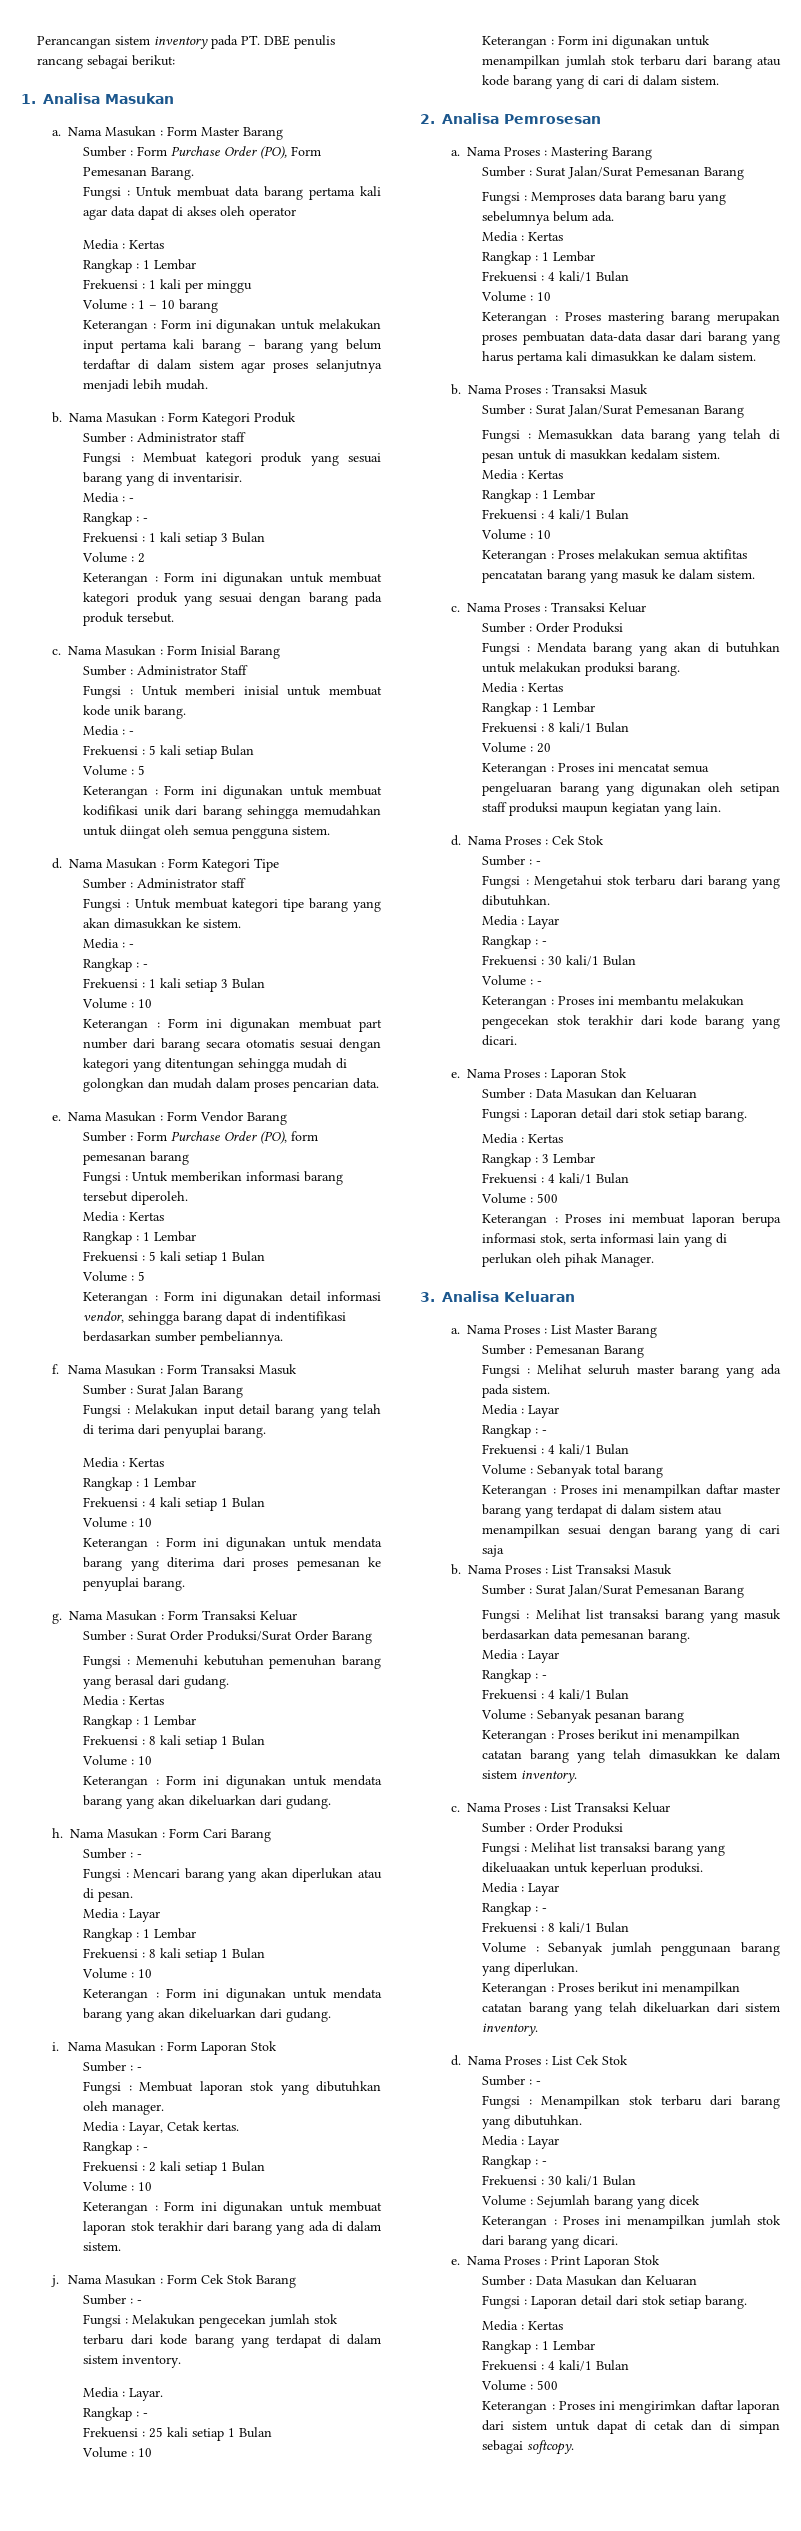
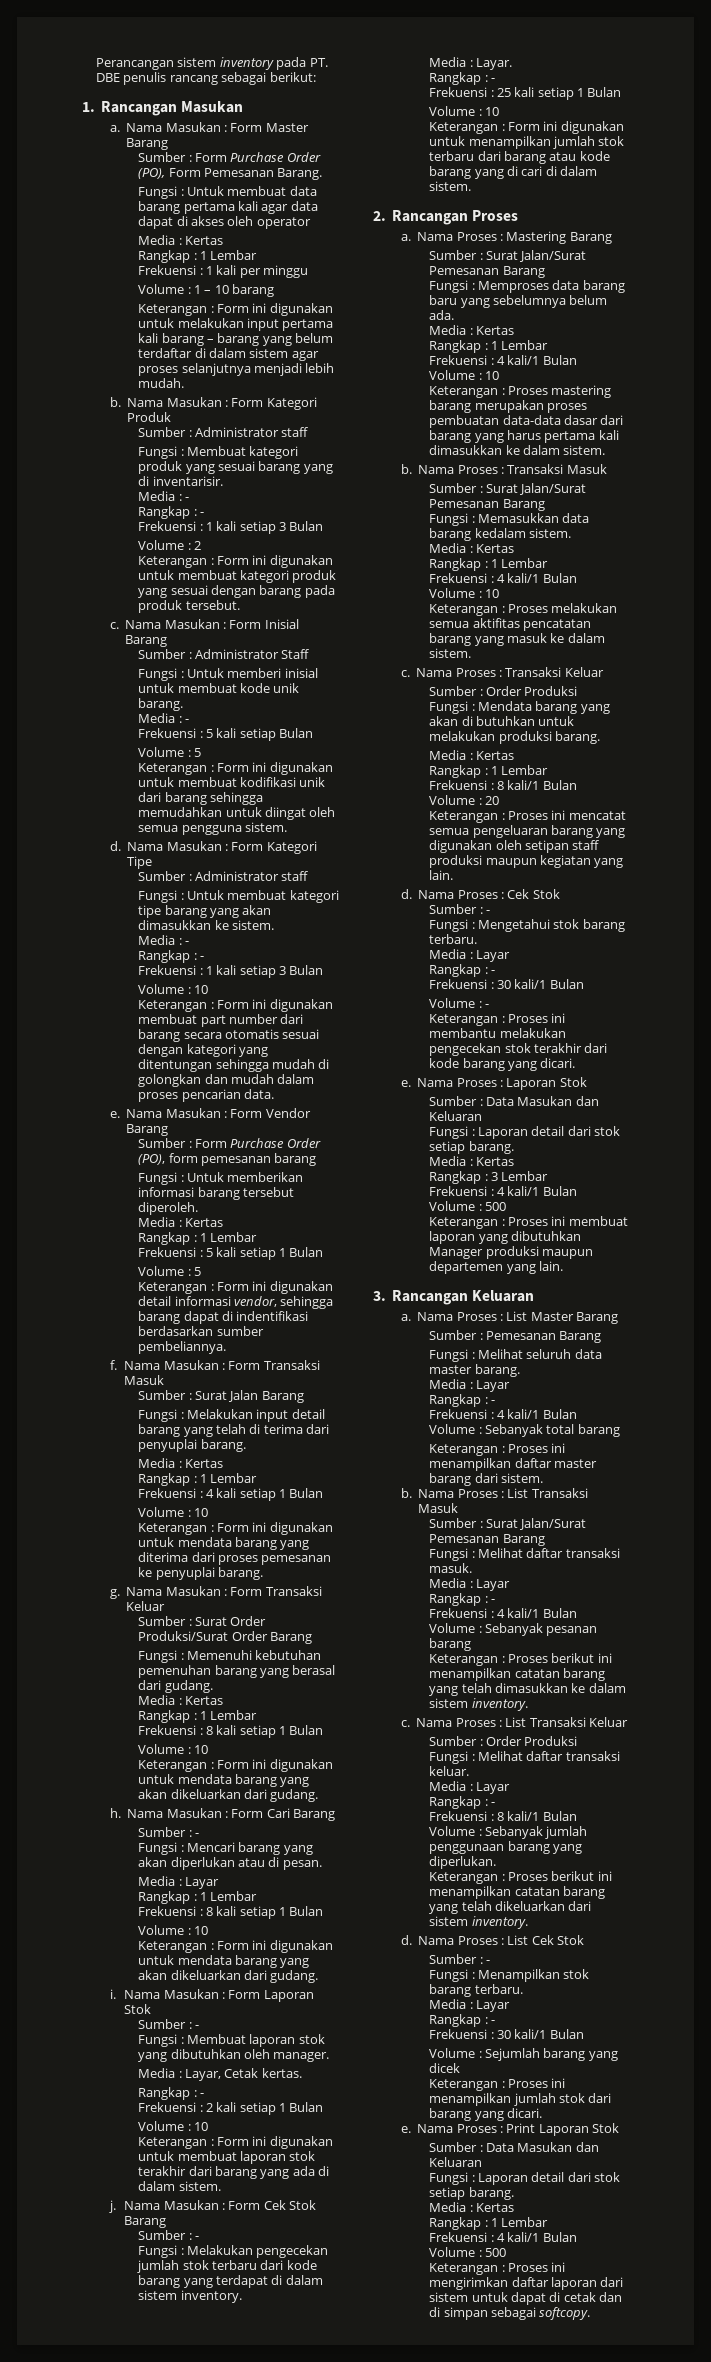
- 1. Analisa Masukan
+ 1. Rancangan Masukan
- 2. Analisa Pemrosesan
+ 2. Rancangan Proses
- Fungsi : Memasukkan data barang yang telah di pesan untuk di masukkan kedalam sistem.
+ Fungsi : Memasukkan data barang kedalam sistem.
- Fungsi : Mengetahui stok terbaru dari barang yang dibutuhkan.
+ Fungsi : Mengetahui stok barang terbaru.
- Keterangan : Proses ini membuat laporan berupa informasi stok, serta informasi lain yang di perlukan oleh pihak Manager.
+ Keterangan : Proses ini membuat laporan yang dibutuhkan Manager produksi maupun departemen yang lain.
- 3. Analisa Keluaran
+ 3. Rancangan Keluaran
- Fungsi : Melihat seluruh master barang yang ada pada sistem.
+ Fungsi : Melihat seluruh data master barang.
- Keterangan : Proses ini menampilkan daftar master barang yang terdapat di dalam sistem atau menampilkan sesuai dengan barang yang di cari saja
+ Keterangan : Proses ini menampilkan daftar master barang dari sistem.
- Fungsi : Melihat list transaksi barang yang masuk berdasarkan data pemesanan barang.
+ Fungsi : Melihat daftar transaksi masuk.
- Fungsi : Melihat list transaksi barang yang dikeluaakan untuk keperluan produksi.
+ Fungsi : Melihat daftar transaksi keluar.
- Fungsi : Menampilkan stok terbaru dari barang yang dibutuhkan.
+ Fungsi : Menampilkan stok barang terbaru.

